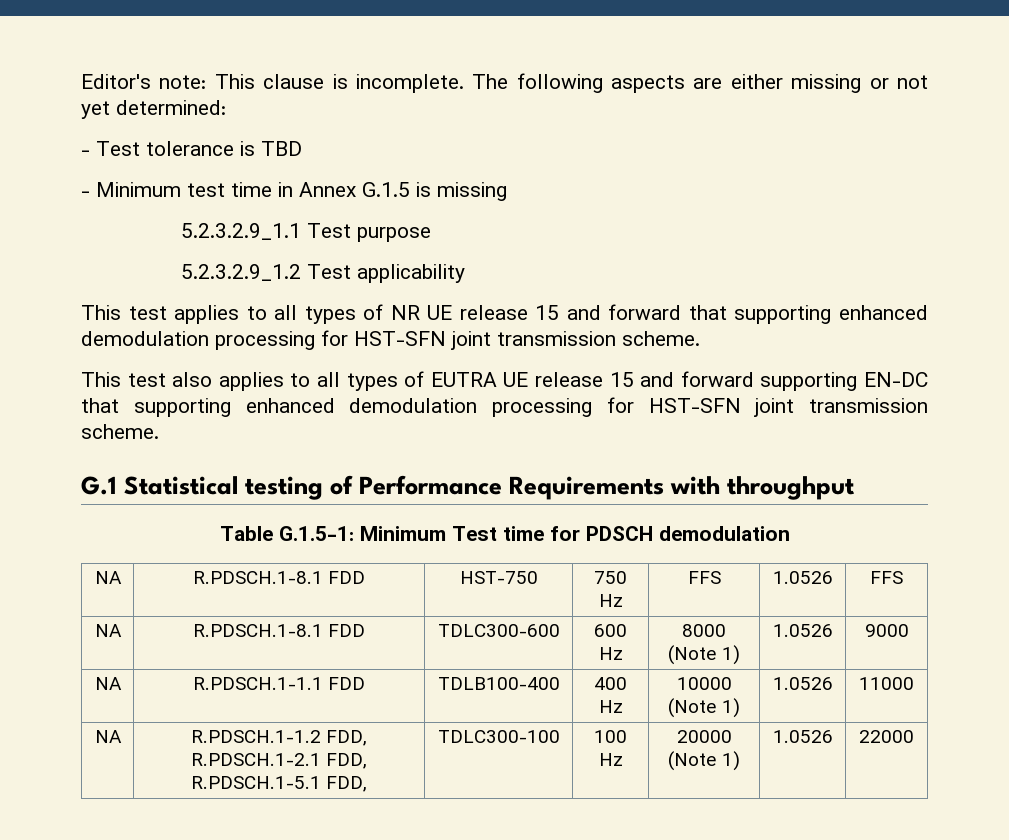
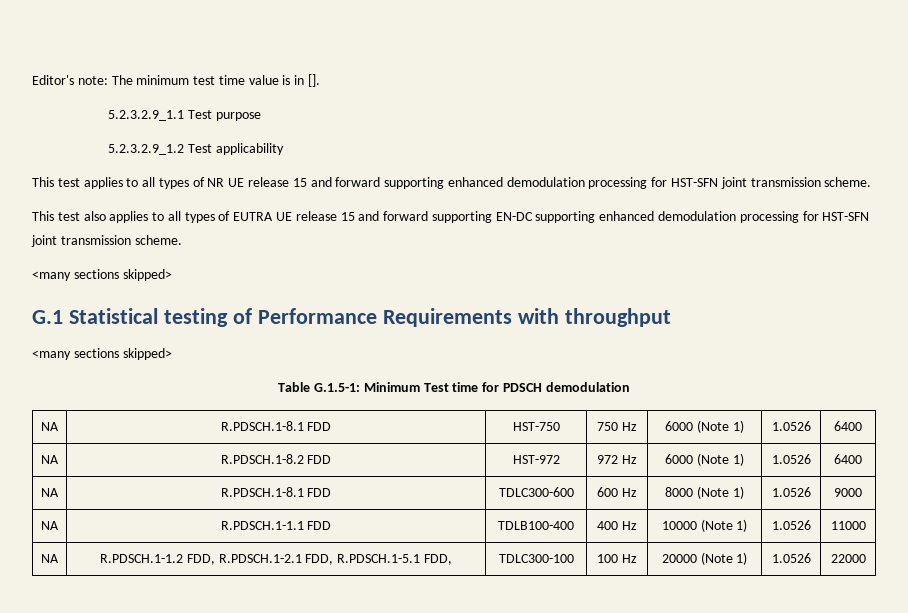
- Editor's note: This clause is incomplete. The following aspects are either missing or not yet determined:
- - Test tolerance is TBD
- - Minimum test time in Annex G.1.5 is missing
+ Editor's note: The minimum test time value is in [].
- This test applies to all types of NR UE release 15 and forward that supporting enhanced demodulation processing for HST-SFN joint transmission scheme.
+ This test applies to all types of NR UE release 15 and forward supporting enhanced demodulation processing for HST-SFN joint transmission scheme.
- This test also applies to all types of EUTRA UE release 15 and forward supporting EN-DC that supporting enhanced demodulation processing for HST-SFN joint transmission scheme.
+ This test also applies to all types of EUTRA UE release 15 and forward supporting EN-DC supporting enhanced demodulation processing for HST-SFN joint transmission scheme.
+ <many sections skipped>
  G.1 Statistical testing of Performance Requirements with throughput
+ <many sections skipped>
- NA | R.PDSCH.1-8.1 FDD | HST-750 | 750 Hz | FFS | 1.0526 | FFS
+ NA | R.PDSCH.1-8.1 FDD | HST-750 | 750 Hz | 6000 (Note 1) | 1.0526 | 6400
+ NA | R.PDSCH.1-8.2 FDD | HST-972 | 972 Hz | 6000 (Note 1) | 1.0526 | 6400

